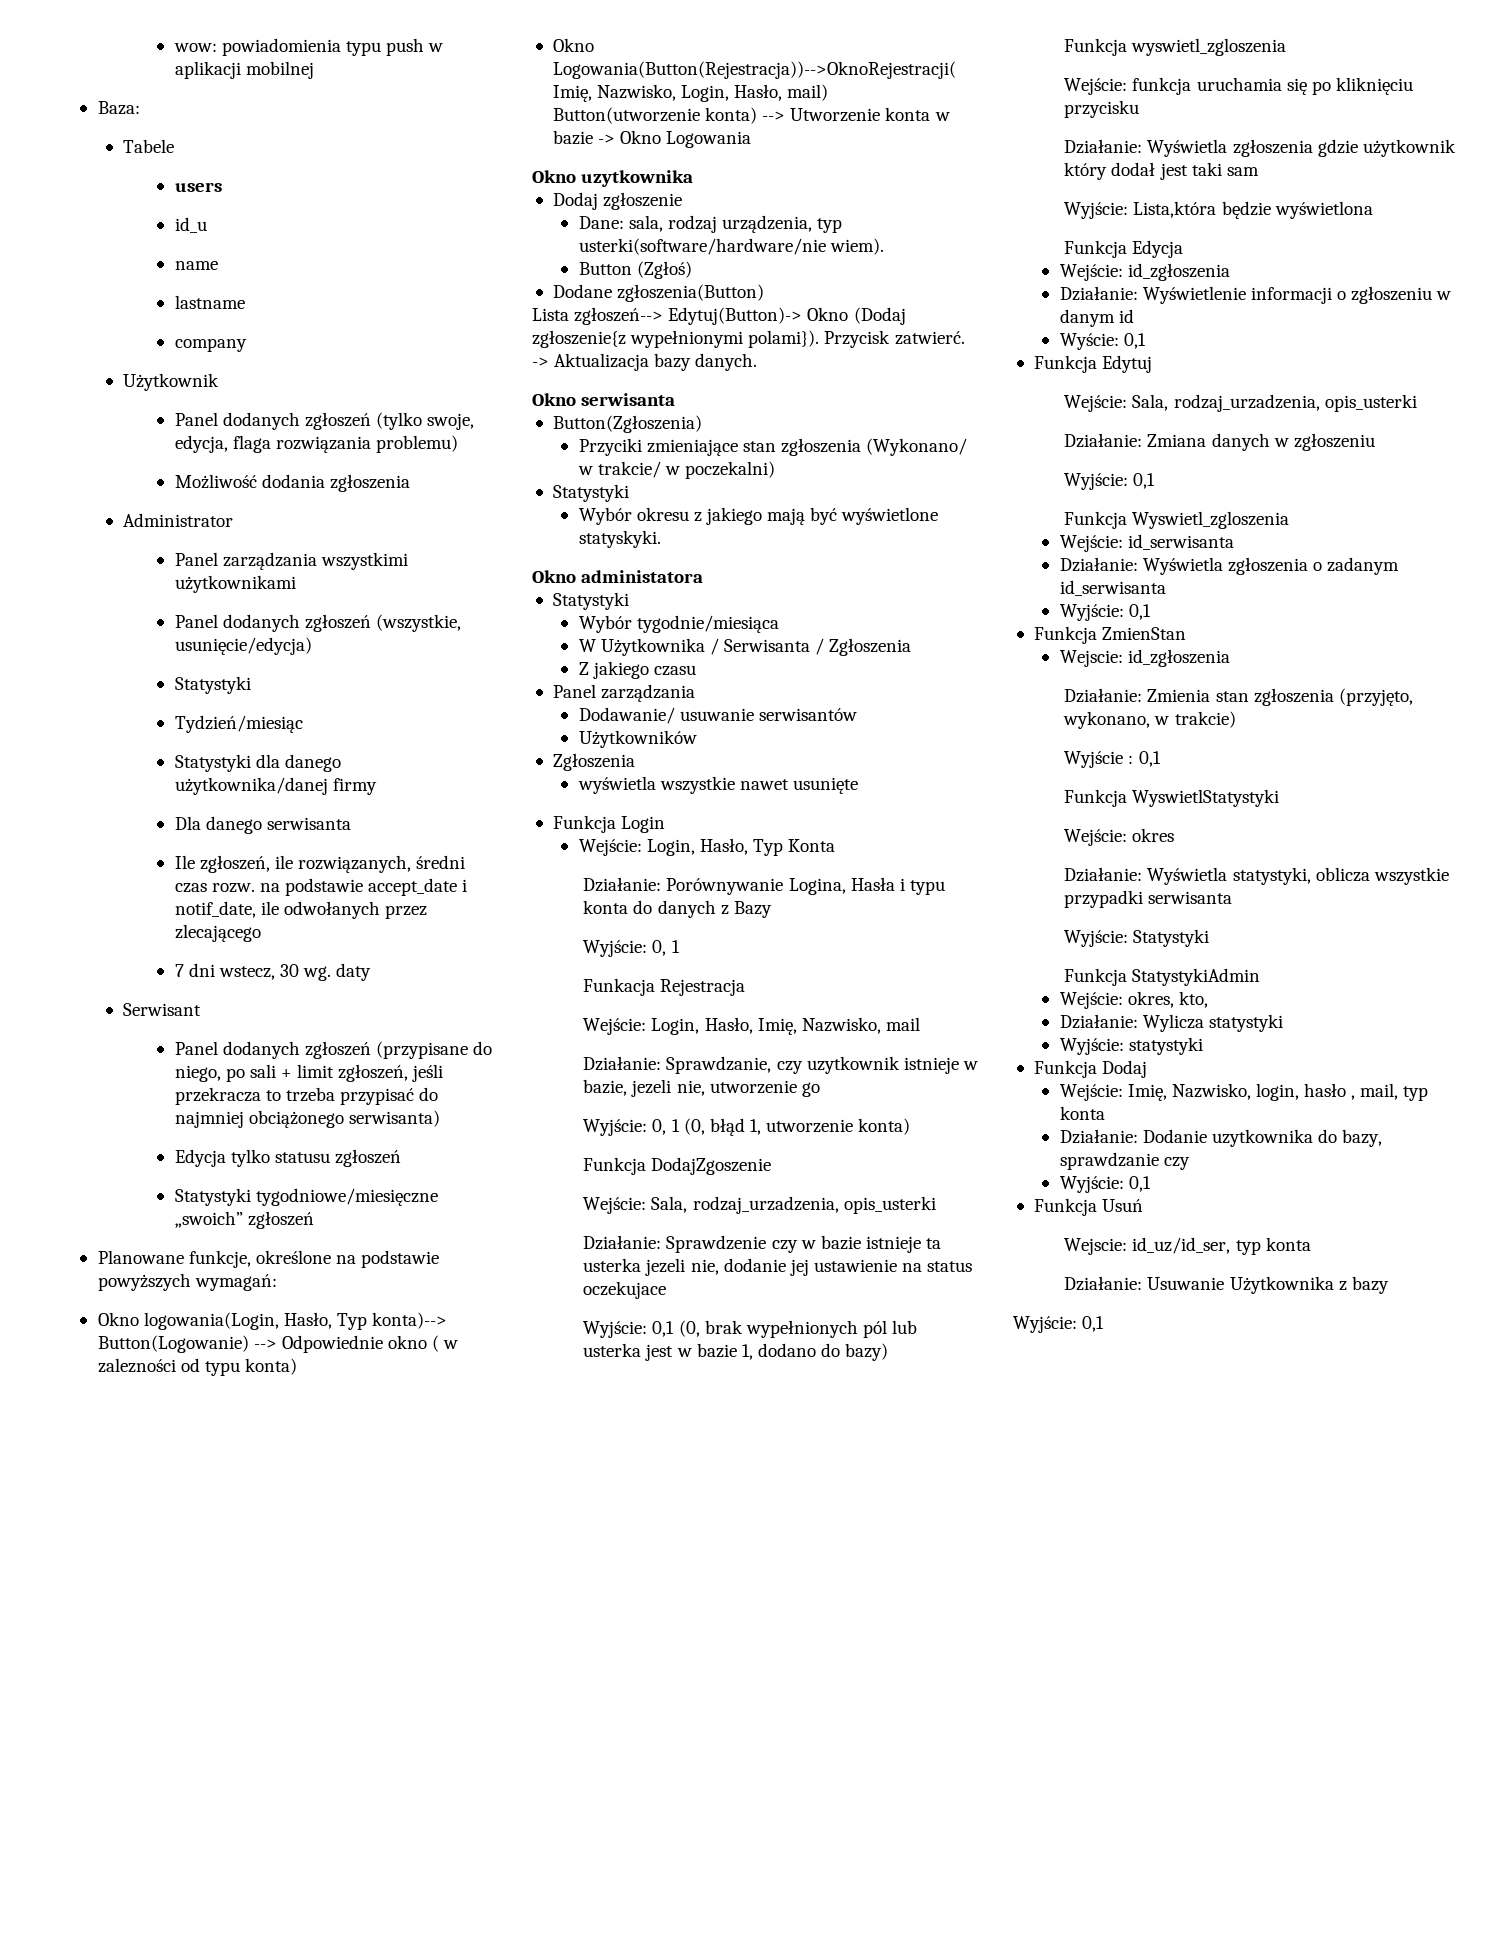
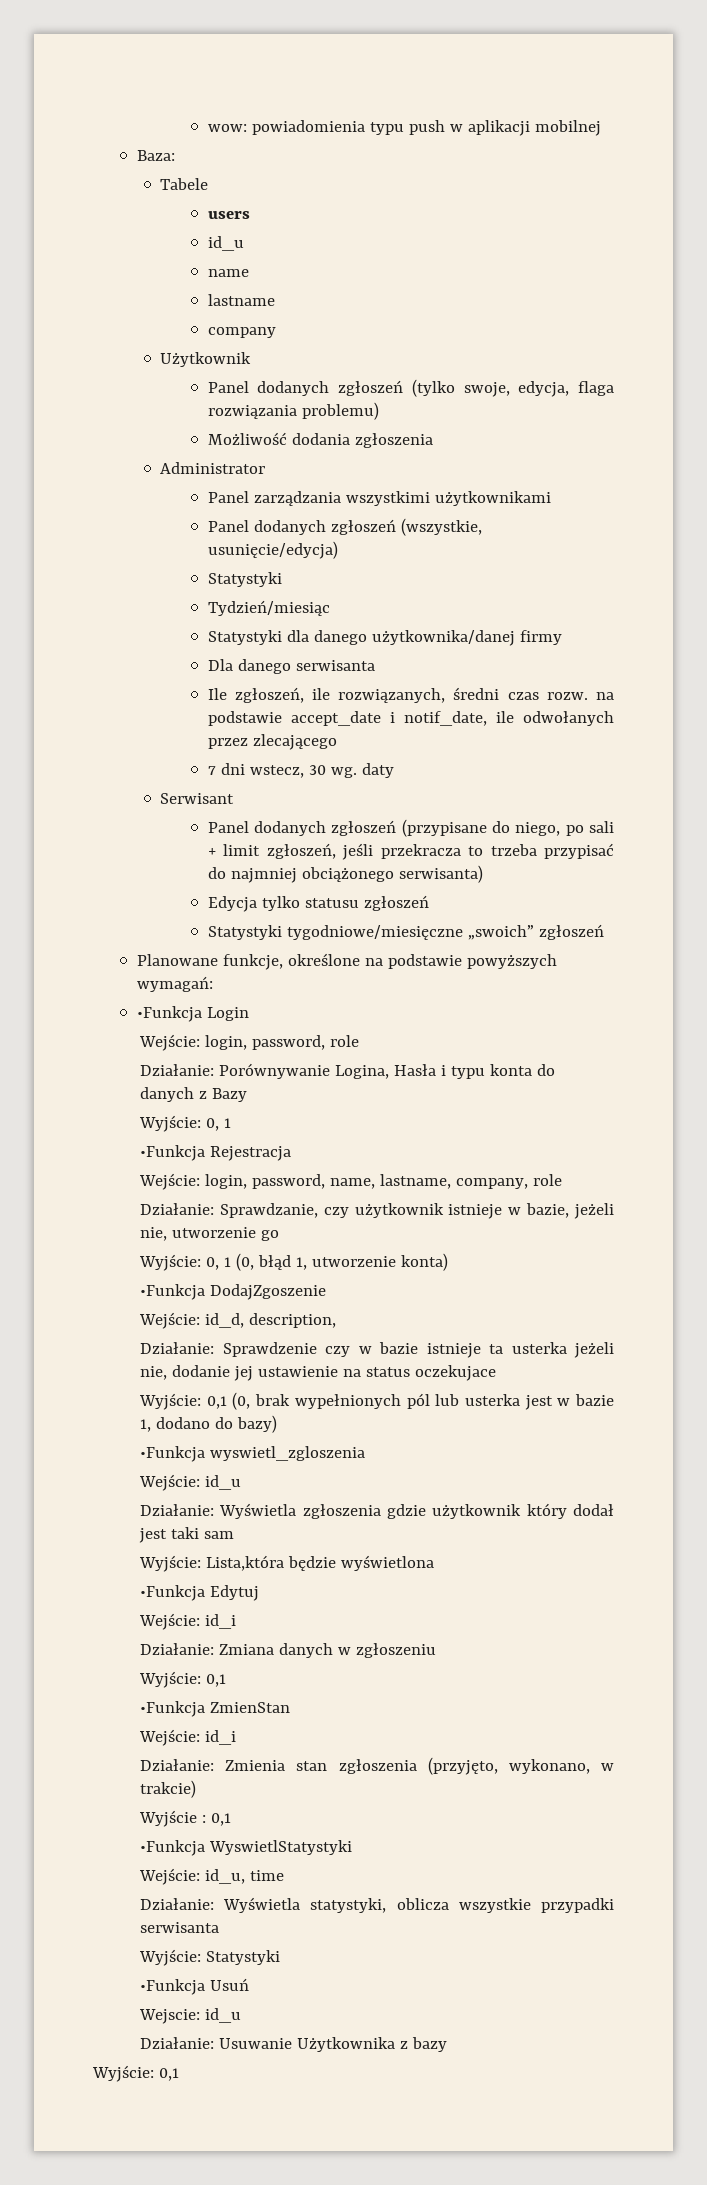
- Okno logowania(Login, Hasło, Typ konta)--> Button(Logowanie) --> Odpowiednie okno ( w zalezności od typu konta)
- Okno Logowania(Button(Rejestracja))-->OknoRejestracji( Imię, Nazwisko, Login, Hasło, mail) Button(utworzenie konta) --> Utworzenie konta w bazie -> Okno Logowania
- Okno uzytkownika
- Dodaj zgłoszenie
- Dane: sala, rodzaj urządzenia, typ usterki(software/hardware/nie wiem).
- Button (Zgłoś)
- Dodane zgłoszenia(Button)
- Lista zgłoszeń--> Edytuj(Button)-> Okno (Dodaj zgłoszenie{z wypełnionymi polami}). Przycisk zatwierć. -> Aktualizacja bazy danych.
- Okno serwisanta
- Button(Zgłoszenia)
- Przyciki zmieniające stan zgłoszenia (Wykonano/ w trakcie/ w poczekalni)
- Statystyki
- Wybór okresu z jakiego mają być wyświetlone statyskyki.
- Okno administatora
- Statystyki
- Wybór tygodnie/miesiąca
- W Użytkownika / Serwisanta / Zgłoszenia
- Z jakiego czasu
- Panel zarządzania
- Dodawanie/ usuwanie serwisantów
- Użytkowników
- Zgłoszenia
- wyświetla wszystkie nawet usunięte
- Funkcja Login
- Wejście: Login, Hasło, Typ Konta
+ •Funkcja Login
+ Wejście: login, password, role
- Funkacja Rejestracja
+ •Funkcja Rejestracja
- Wejście: Login, Hasło, Imię, Nazwisko, mail
+ Wejście: login, password, name, lastname, company, role
- Działanie: Sprawdzanie, czy uzytkownik istnieje w bazie, jezeli nie, utworzenie go
+ Działanie: Sprawdzanie, czy użytkownik istnieje w bazie, jeżeli nie, utworzenie go
- Funkcja DodajZgoszenie
- Wejście: Sala, rodzaj_urzadzenia, opis_usterki
+ •Funkcja DodajZgoszenie
+ Wejście: id_d, description,
- Działanie: Sprawdzenie czy w bazie istnieje ta usterka jezeli nie, dodanie jej ustawienie na status oczekujace
+ Działanie: Sprawdzenie czy w bazie istnieje ta usterka jeżeli nie, dodanie jej ustawienie na status oczekujace
- Funkcja wyswietl_zgloszenia
+ •Funkcja wyswietl_zgloszenia
- Wejście: funkcja uruchamia się po kliknięciu przycisku
+ Wejście: id_u
- Funkcja Edycja
- Wejście: id_zgłoszenia
- Działanie: Wyświetlenie informacji o zgłoszeniu w danym id
- Wyście: 0,1
- Funkcja Edytuj
- Wejście: Sala, rodzaj_urzadzenia, opis_usterki
+ •Funkcja Edytuj
+ Wejście: id_i
- Funkcja Wyswietl_zgloszenia
- Wejście: id_serwisanta
- Działanie: Wyświetla zgłoszenia o zadanym id_serwisanta
- Wyjście: 0,1
- Funkcja ZmienStan
- Wejscie: id_zgłoszenia
+ •Funkcja ZmienStan
+ Wejście: id_i
- Funkcja WyswietlStatystyki
+ •Funkcja WyswietlStatystyki
- Wejście: okres
+ Wejście: id_u, time
- Funkcja StatystykiAdmin
- Wejście: okres, kto,
- Działanie: Wylicza statystyki
- Wyjście: statystyki
- Funkcja Dodaj
- Wejście: Imię, Nazwisko, login, hasło , mail, typ konta
- Działanie: Dodanie uzytkownika do bazy, sprawdzanie czy
- Wyjście: 0,1
- Funkcja Usuń
+ •Funkcja Usuń
- Wejscie: id_uz/id_ser, typ konta
+ Wejscie: id_u

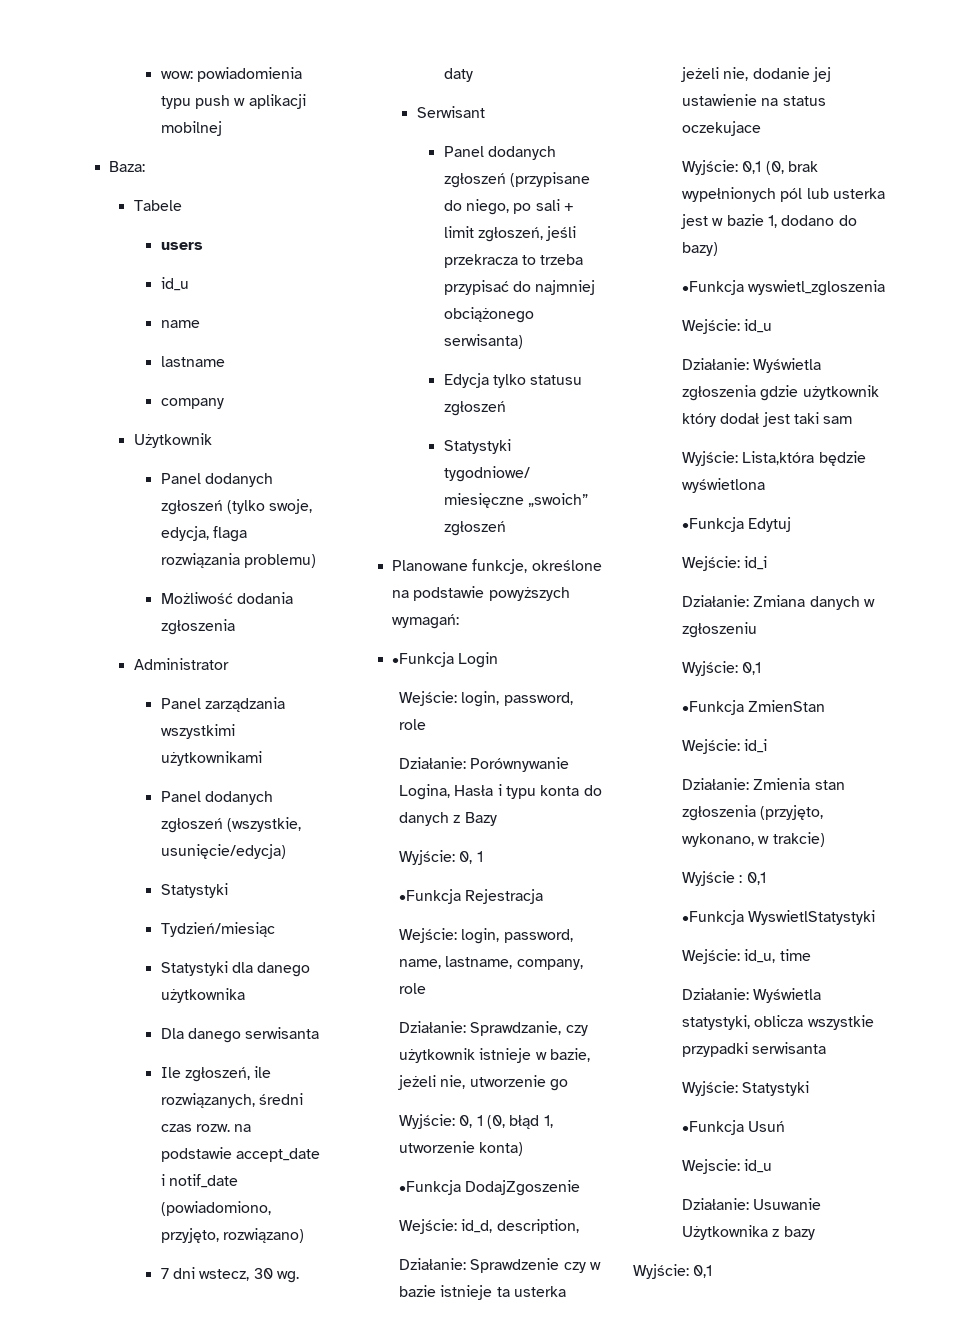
- Statystyki dla danego użytkownika/danej firmy
+ Statystyki dla danego użytkownika
- Ile zgłoszeń, ile rozwiązanych, średni czas rozw. na podstawie accept_date i notif_date, ile odwołanych przez zlecającego
+ Ile zgłoszeń, ile rozwiązanych, średni czas rozw. na podstawie accept_date i notif_date (powiadomiono, przyjęto, rozwiązano)

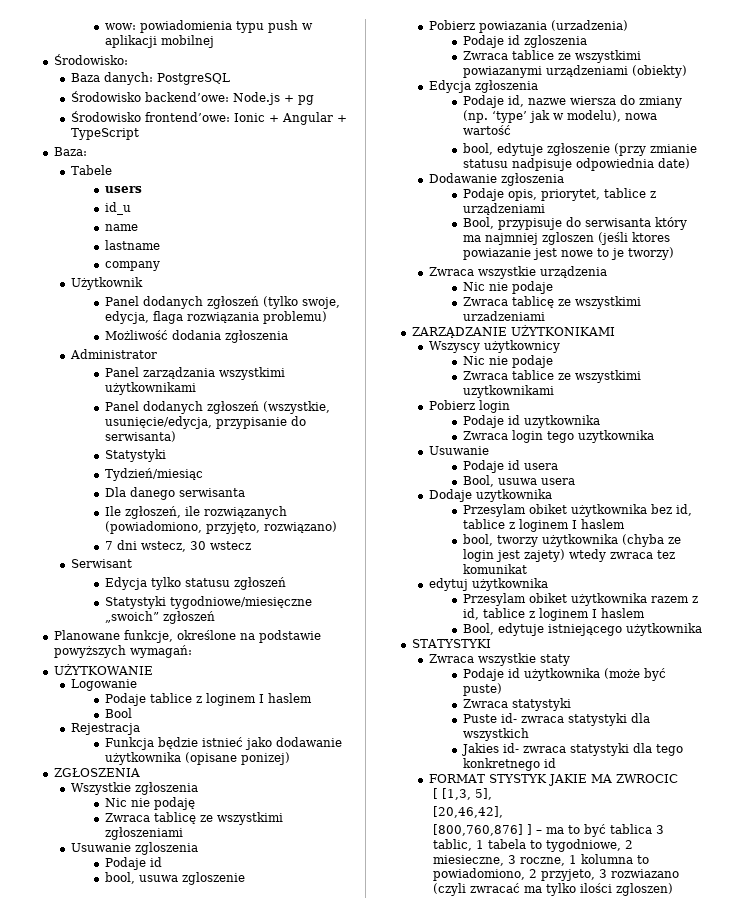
+ Środowisko:
+ Baza danych: PostgreSQL
+ Środowisko backend’owe: Node.js + pg
+ Środowisko frontend’owe: Ionic + Angular + TypeScript
- Panel dodanych zgłoszeń (wszystkie, usunięcie/edycja)
+ Panel dodanych zgłoszeń (wszystkie, usunięcie/edycja, przypisanie do serwisanta)
  Statystyki
  Tydzień/miesiąc
- Statystyki dla danego użytkownika
- Ile zgłoszeń, ile rozwiązanych, średni czas rozw. na podstawie accept_date i notif_date (powiadomiono, przyjęto, rozwiązano)
+ Ile zgłoszeń, ile rozwiązanych (powiadomiono, przyjęto, rozwiązano)
- 7 dni wstecz, 30 wg. daty
+ 7 dni wstecz, 30 wstecz
- Panel dodanych zgłoszeń (przypisane do niego, po sali + limit zgłoszeń, jeśli przekracza to trzeba przypisać do najmniej obciążonego serwisanta)
- •Funkcja Login
- Wejście: login, password, role
- Działanie: Porównywanie Logina, Hasła i typu konta do danych z Bazy
- Wyjście: 0, 1
- •Funkcja Rejestracja
- Wejście: login, password, name, lastname, company, role
- Działanie: Sprawdzanie, czy użytkownik istnieje w bazie, jeżeli nie, utworzenie go
- Wyjście: 0, 1 (0, błąd 1, utworzenie konta)
- •Funkcja DodajZgoszenie
- Wejście: id_d, description,
- Działanie: Sprawdzenie czy w bazie istnieje ta usterka jeżeli nie, dodanie jej ustawienie na status oczekujace
- Wyjście: 0,1 (0, brak wypełnionych pól lub usterka jest w bazie 1, dodano do bazy)
- •Funkcja wyswietl_zgloszenia
- Wejście: id_u
- Działanie: Wyświetla zgłoszenia gdzie użytkownik który dodał jest taki sam
- Wyjście: Lista,która będzie wyświetlona
- •Funkcja Edytuj
- Wejście: id_i
- Działanie: Zmiana danych w zgłoszeniu
- Wyjście: 0,1
- •Funkcja ZmienStan
- Wejście: id_i
- Działanie: Zmienia stan zgłoszenia (przyjęto, wykonano, w trakcie)
- Wyjście : 0,1
- •Funkcja WyswietlStatystyki
- Wejście: id_u, time
- Działanie: Wyświetla statystyki, oblicza wszystkie przypadki serwisanta
- Wyjście: Statystyki
- •Funkcja Usuń
- Wejscie: id_u
- Działanie: Usuwanie Użytkownika z bazy
- Wyjście: 0,1
+ UŻYTKOWANIE
+ Logowanie
+ Podaje tablice z loginem I haslem
+ Bool
+ Rejestracja
+ Funkcja będzie istnieć jako dodawanie użytkownika (opisane ponizej)
+ ZGŁOSZENIA
+ Wszystkie zgłoszenia
+ Nic nie podaję
+ Zwraca tablicę ze wszystkimi zgłoszeniami
+ Usuwanie zgloszenia
+ Podaje id
+ bool, usuwa zgloszenie
+ Pobierz powiazania (urzadzenia)
+ Podaje id zgloszenia
+ Zwraca tablice ze wszystkimi powiazanymi urządzeniami (obiekty)
+ Edycja zgłoszenia
+ Podaje id, nazwe wiersza do zmiany (np. ‘type’ jak w modelu), nowa wartość
+ bool, edytuje zgłoszenie (przy zmianie statusu nadpisuje odpowiednia date)
+ Dodawanie zgłoszenia
+ Podaje opis, priorytet, tablice z urządzeniami
+ Bool, przypisuje do serwisanta który ma najmniej zgloszen (jeśli ktores powiazanie jest nowe to je tworzy)
+ Zwraca wszystkie urządzenia
+ Nic nie podaje
+ Zwraca tablicę ze wszystkimi urzadzeniami
+ ZARZĄDZANIE UŻYTKONIKAMI
+ Wszyscy użytkownicy
+ Nic nie podaje
+ Zwraca tablice ze wszystkimi uzytkownikami
+ Pobierz login
+ Podaje id uzytkownika
+ Zwraca login tego uzytkownika
+ Usuwanie
+ Podaje id usera
+ Bool, usuwa usera
+ Dodaje uzytkownika
+ Przesylam obiket użytkownika bez id, tablice z loginem I haslem
+ bool, tworzy użytkownika (chyba ze login jest zajety) wtedy zwraca tez komunikat
+ edytuj użytkownika
+ Przesylam obiket użytkownika razem z id, tablice z loginem I haslem
+ Bool, edytuje istniejącego użytkownika
+ STATYSTYKI
+ Zwraca wszystkie staty
+ Podaje id użytkownika (może być puste)
+ Zwraca statystyki
+ Puste id- zwraca statystyki dla wszystkich
+ Jakies id- zwraca statystyki dla tego konkretnego id
+ FORMAT STYSTYK JAKIE MA ZWROCIC
+ [ [1,3, 5],
+ [20,46,42],
+ [800,760,876] ] – ma to być tablica 3 tablic, 1 tabela to tygodniowe, 2 miesieczne, 3 roczne, 1 kolumna to powiadomiono, 2 przyjeto, 3 rozwiazano (czyli zwracać ma tylko ilości zgloszen)

